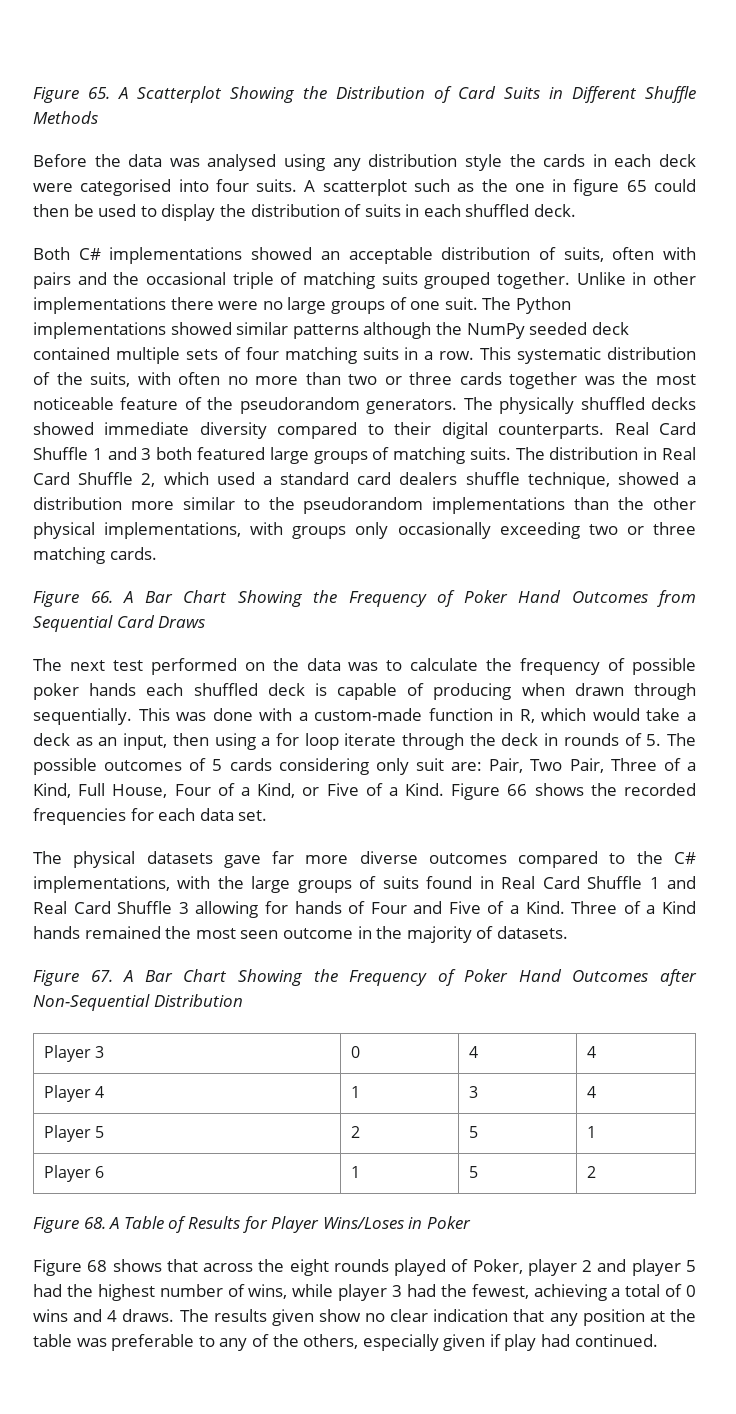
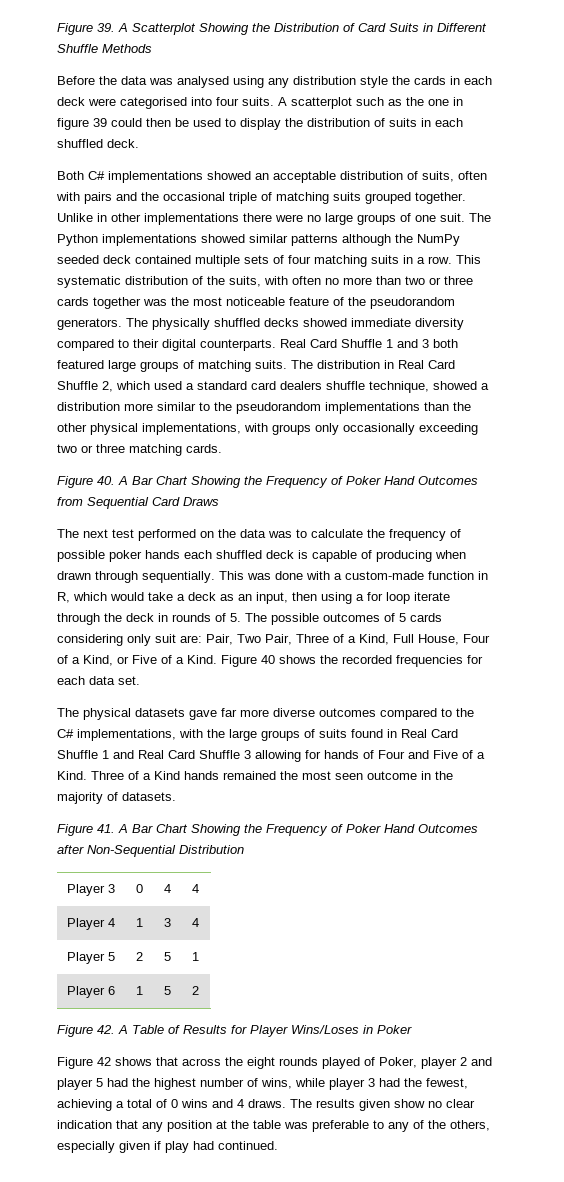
- Figure 65. A Scatterplot Showing the Distribution of Card Suits in Different Shuffle Methods
+ Figure 39. A Scatterplot Showing the Distribution of Card Suits in Different Shuffle Methods
- A scatterplot such as the one in figure 65 could then be used to display the distribution of suits in each shuffled deck.
+ A scatterplot such as the one in figure 39 could then be used to display the distribution of suits in each shuffled deck.
- Figure 66. A Bar Chart Showing the Frequency of Poker Hand Outcomes from Sequential Card Draws
+ Figure 40. A Bar Chart Showing the Frequency of Poker Hand Outcomes from Sequential Card Draws
- Figure 66 shows the recorded frequencies for each data set.
+ Figure 40 shows the recorded frequencies for each data set.
- Figure 67. A Bar Chart Showing the Frequency of Poker Hand Outcomes after Non-Sequential Distribution
+ Figure 41. A Bar Chart Showing the Frequency of Poker Hand Outcomes after Non-Sequential Distribution
- Figure 68. A Table of Results for Player Wins/Loses in Poker
+ Figure 42. A Table of Results for Player Wins/Loses in Poker
- Figure 68 shows that across the eight rounds played of Poker, player 2 and player 5 had the highest number of wins, while player 3 had the fewest, achieving a total of 0 wins and 4 draws.
+ Figure 42 shows that across the eight rounds played of Poker, player 2 and player 5 had the highest number of wins, while player 3 had the fewest, achieving a total of 0 wins and 4 draws.

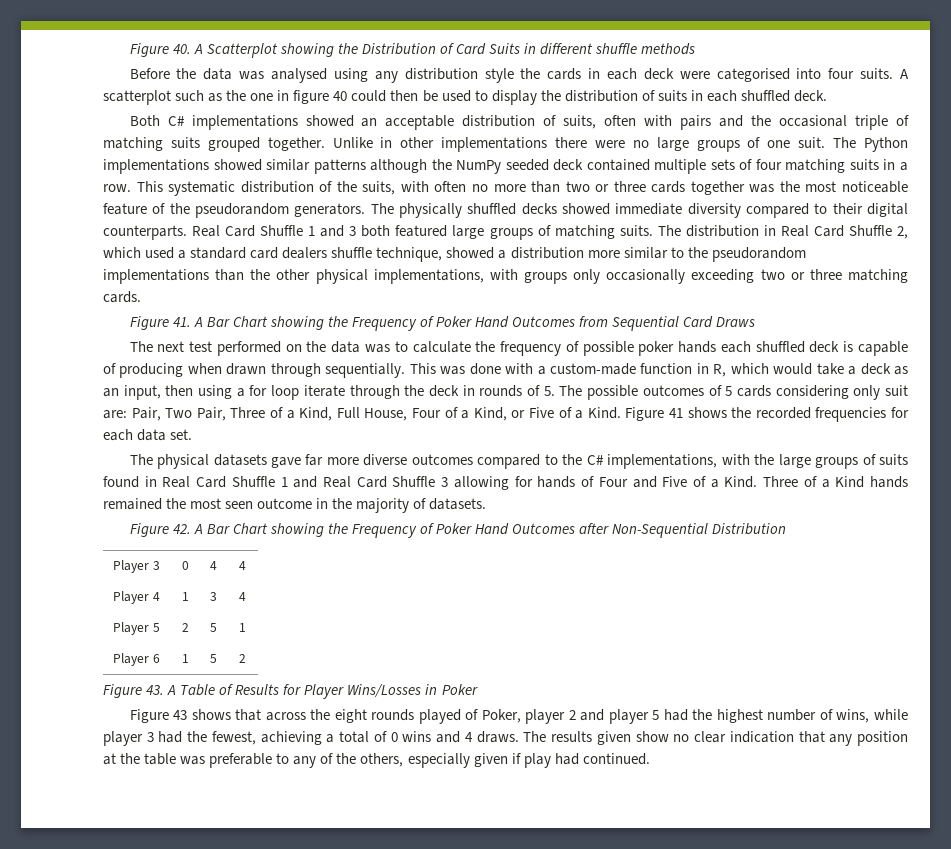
- Figure 39. A Scatterplot Showing the Distribution of Card Suits in Different Shuffle Methods
+ Figure 40. A Scatterplot showing the Distribution of Card Suits in different shuffle methods
- A scatterplot such as the one in figure 39 could then be used to display the distribution of suits in each shuffled deck.
+ A scatterplot such as the one in figure 40 could then be used to display the distribution of suits in each shuffled deck.
- Figure 40. A Bar Chart Showing the Frequency of Poker Hand Outcomes from Sequential Card Draws
+ Figure 41. A Bar Chart showing the Frequency of Poker Hand Outcomes from Sequential Card Draws
- Figure 40 shows the recorded frequencies for each data set.
+ Figure 41 shows the recorded frequencies for each data set.
- Figure 41. A Bar Chart Showing the Frequency of Poker Hand Outcomes after Non-Sequential Distribution
+ Figure 42. A Bar Chart showing the Frequency of Poker Hand Outcomes after Non-Sequential Distribution
- Figure 42. A Table of Results for Player Wins/Loses in Poker
+ Figure 43. A Table of Results for Player Wins/Losses in Poker
- Figure 42 shows that across the eight rounds played of Poker, player 2 and player 5 had the highest number of wins, while player 3 had the fewest, achieving a total of 0 wins and 4 draws.
+ Figure 43 shows that across the eight rounds played of Poker, player 2 and player 5 had the highest number of wins, while player 3 had the fewest, achieving a total of 0 wins and 4 draws.

